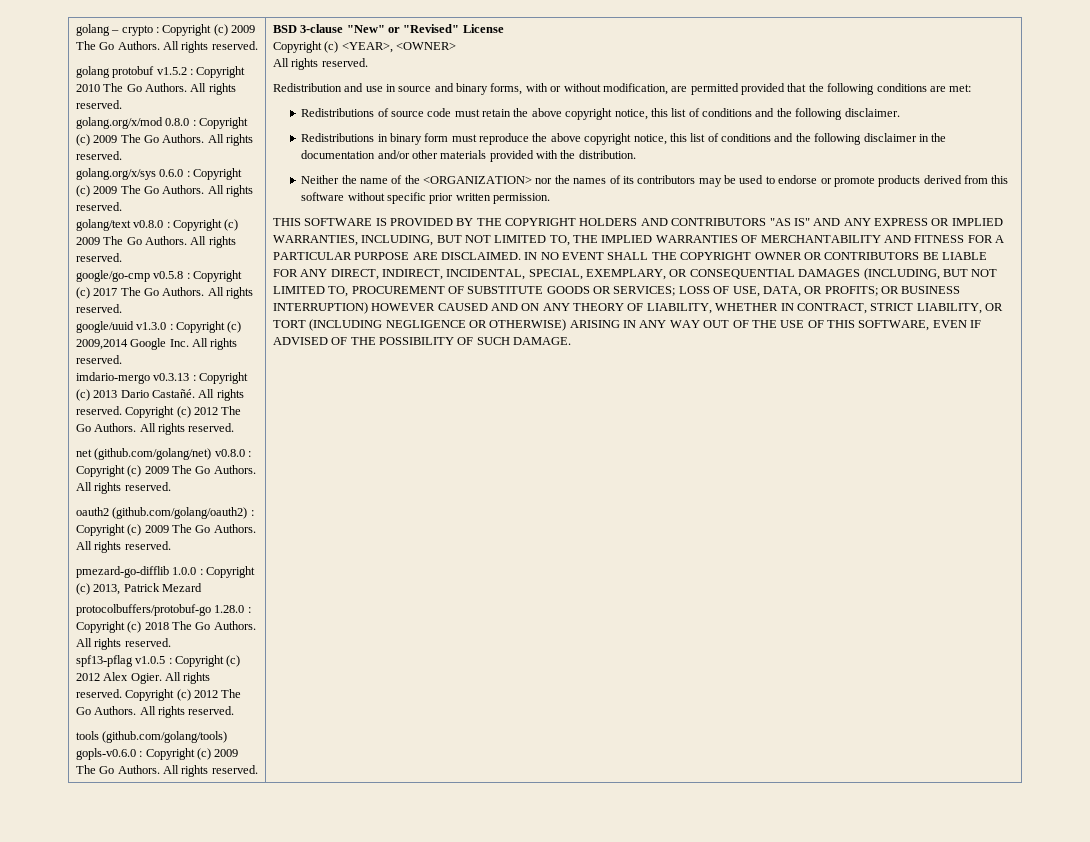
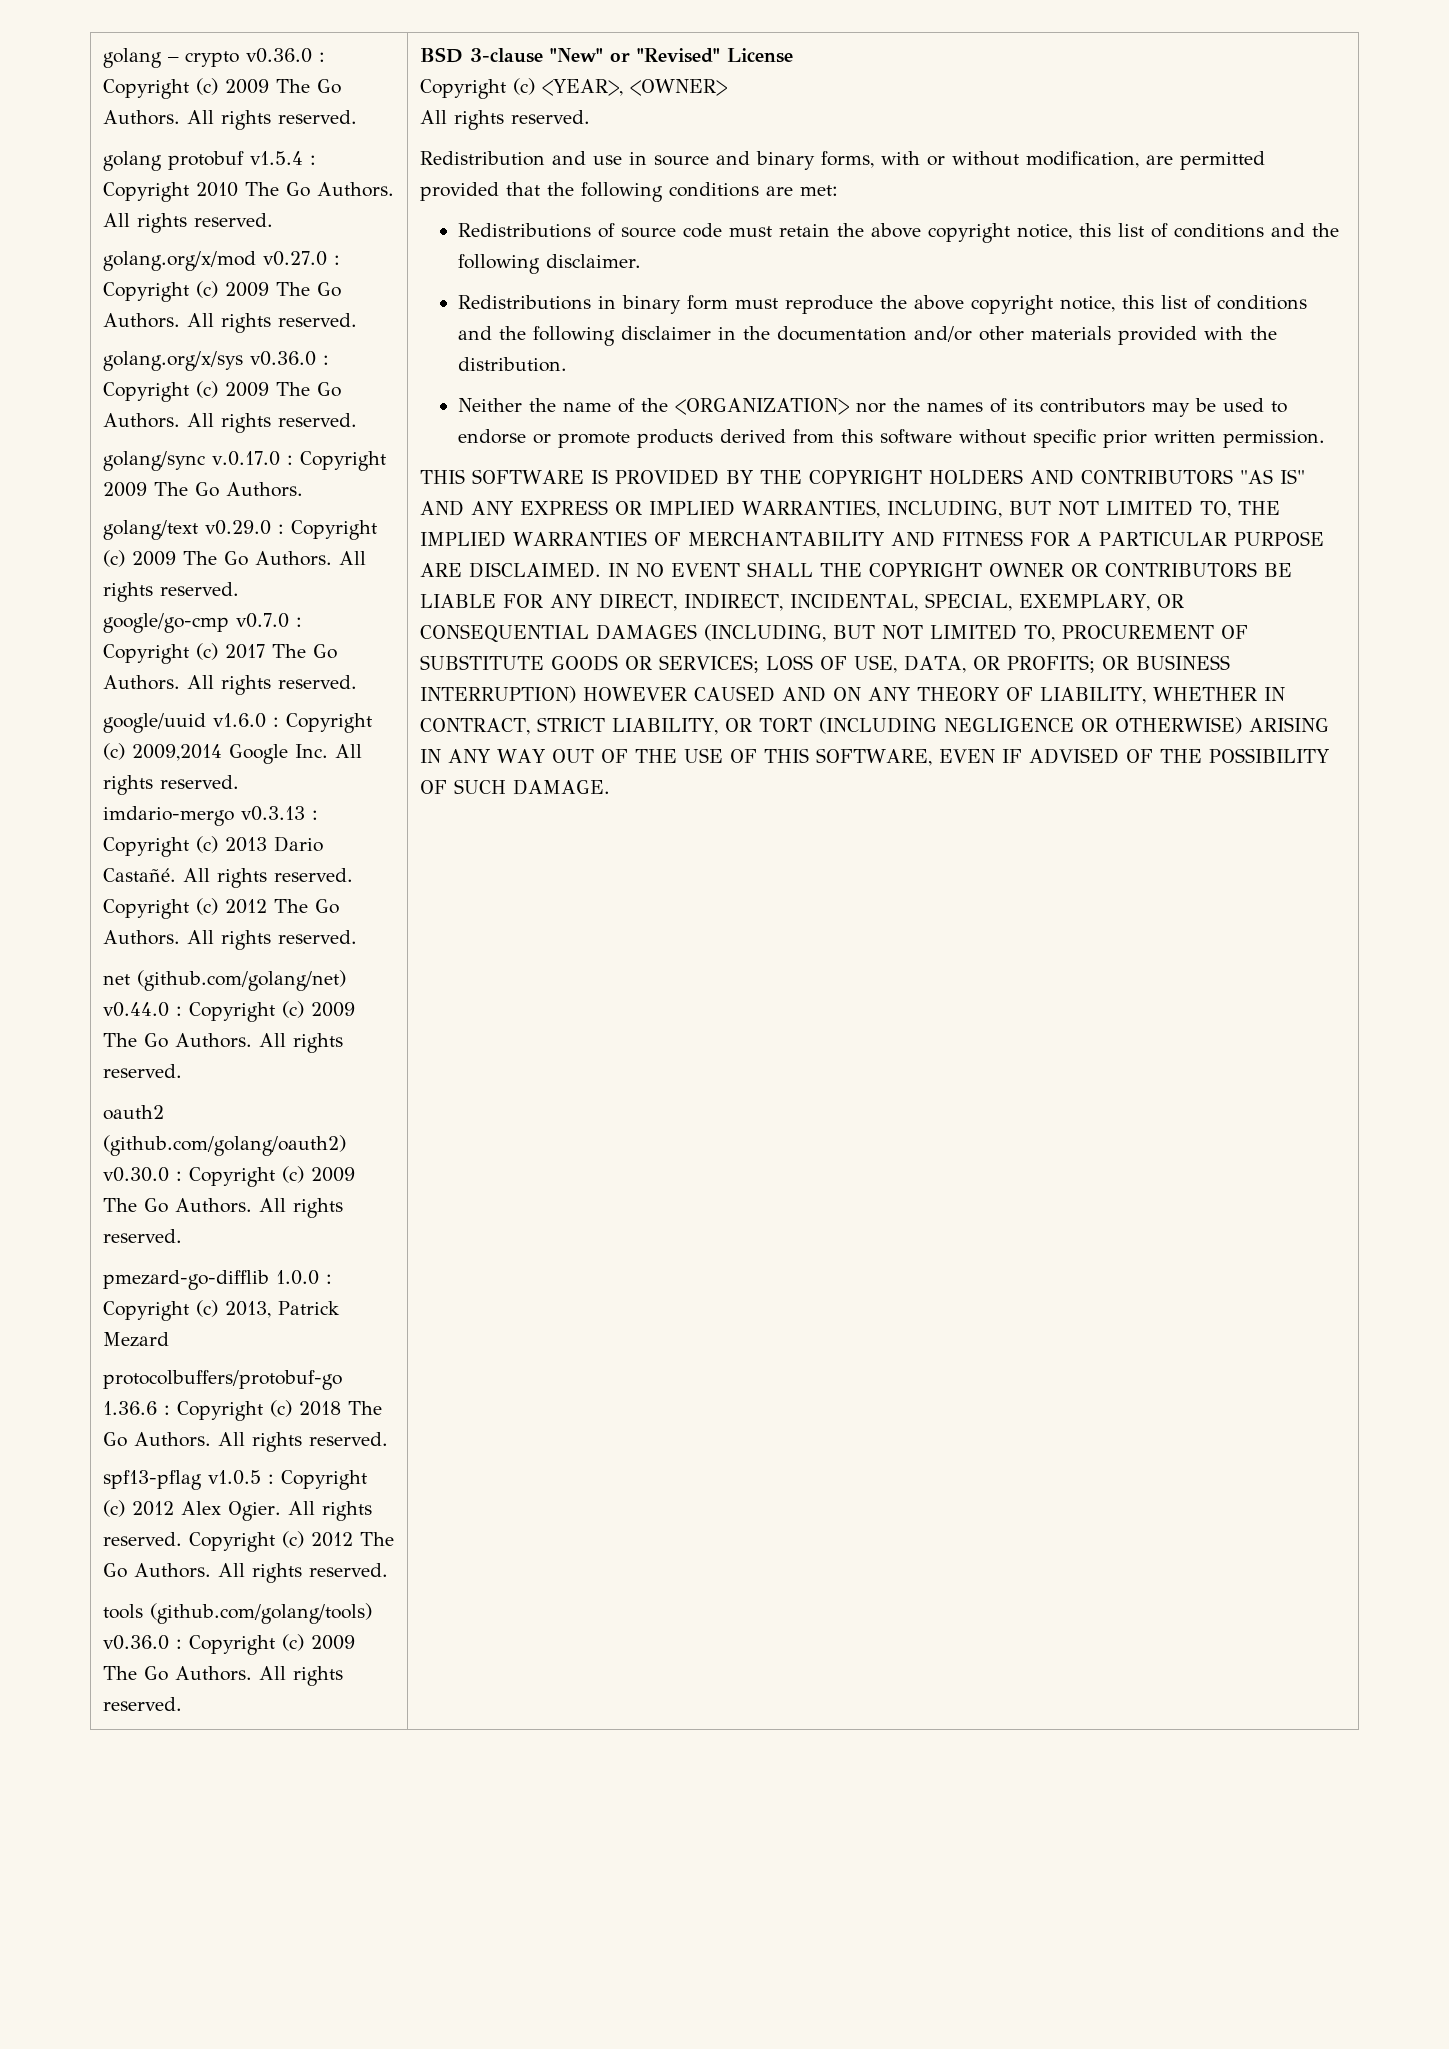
- golang – crypto : Copyright (c) 2009 The Go Authors.
+ golang – crypto v0.36.0 : Copyright (c) 2009 The Go Authors.
- golang protobuf v1.5.2 : Copyright 2010 The Go Authors.
+ golang protobuf v1.5.4 : Copyright 2010 The Go Authors.
- golang.org/x/mod 0.8.0 : Copyright (c) 2009 The Go Authors.
+ golang.org/x/mod v0.27.0 : Copyright (c) 2009 The Go Authors.
- golang.org/x/sys 0.6.0 : Copyright (c) 2009 The Go Authors.
+ golang.org/x/sys v0.36.0 : Copyright (c) 2009 The Go Authors.
+ golang/sync v.0.17.0 : Copyright 2009 The Go Authors.
- golang/text v0.8.0 : Copyright (c) 2009 The Go Authors.
+ golang/text v0.29.0 : Copyright (c) 2009 The Go Authors.
- google/go-cmp v0.5.8 : Copyright (c) 2017 The Go Authors.
+ google/go-cmp v0.7.0 : Copyright (c) 2017 The Go Authors.
- google/uuid v1.3.0 : Copyright (c) 2009,2014 Google Inc. All rights reserved.
+ google/uuid v1.6.0 : Copyright (c) 2009,2014 Google Inc. All rights reserved.
- net (github.com/golang/net) v0.8.0 : Copyright (c) 2009 The Go Authors.
+ net (github.com/golang/net) v0.44.0 : Copyright (c) 2009 The Go Authors.
- oauth2 (github.com/golang/oauth2) : Copyright (c) 2009 The Go Authors.
+ oauth2 (github.com/golang/oauth2) v0.30.0 : Copyright (c) 2009 The Go Authors.
- protocolbuffers/protobuf-go 1.28.0 : Copyright (c) 2018 The Go Authors.
+ protocolbuffers/protobuf-go 1.36.6 : Copyright (c) 2018 The Go Authors.
- tools (github.com/golang/tools) gopls-v0.6.0 : Copyright (c) 2009 The Go Authors.
+ tools (github.com/golang/tools) v0.36.0 : Copyright (c) 2009 The Go Authors.

